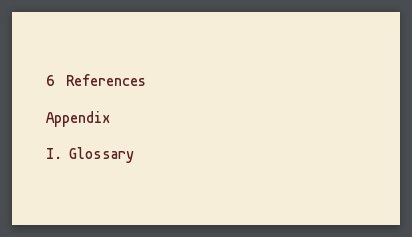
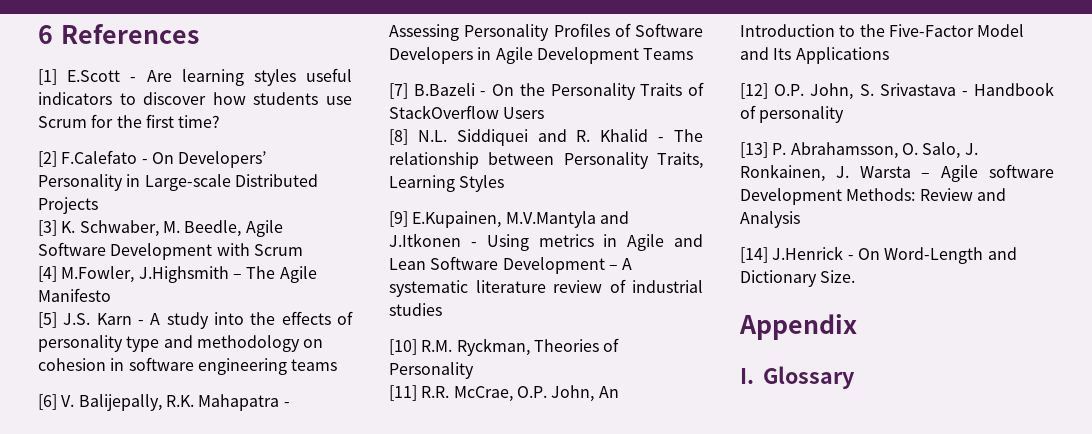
+ [1] E.Scott - Are learning styles useful indicators to discover how students use Scrum for the first time?
+ [2] F.Calefato - On Developers’ Personality in Large-scale Distributed Projects
+ [3] K. Schwaber, M. Beedle, Agile Software Development with Scrum
+ [4] M.Fowler, J.Highsmith – The Agile Manifesto
+ [5] J.S. Karn - A study into the effects of personality type and methodology on cohesion in software engineering teams
+ [6] V. Balijepally, R.K. Mahapatra - Assessing Personality Profiles of Software Developers in Agile Development Teams
+ [7] B.Bazeli - On the Personality Traits of StackOverflow Users
+ [8] N.L. Siddiquei and R. Khalid - The relationship between Personality Traits, Learning Styles
+ [9] E.Kupainen, M.V.Mantyla and J.Itkonen - Using metrics in Agile and Lean Software Development – A systematic literature review of industrial studies
+ [10] R.M. Ryckman, Theories of Personality
+ [11] R.R. McCrae, O.P. John, An Introduction to the Five-Factor Model and Its Applications
+ [12] O.P. John, S. Srivastava - Handbook of personality
+ [13] P. Abrahamsson, O. Salo, J. Ronkainen, J. Warsta – Agile software Development Methods: Review and Analysis
+ [14] J.Henrick - On Word-Length and Dictionary Size.

